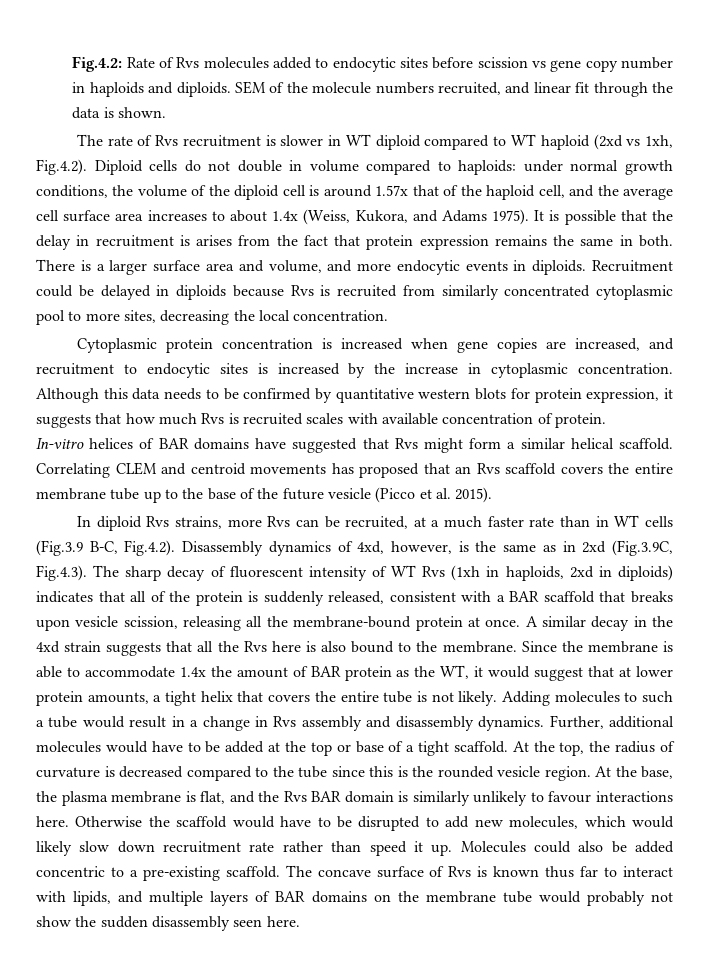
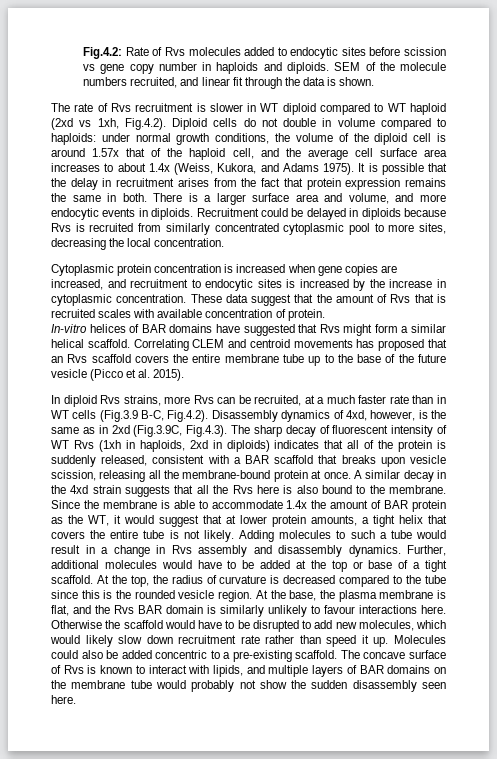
- It is possible that the delay in recruitment is arises from the fact that protein expression remains the same in both.
+ It is possible that the delay in recruitment arises from the fact that protein expression remains the same in both.
- Although this data needs to be confirmed by quantitative western blots for protein expression, it suggests that how much Rvs is recruited scales with available concentration of protein.
+ These data suggest that the amount of Rvs that is recruited scales with available concentration of protein.
- The concave surface of Rvs is known thus far to interact with lipids, and multiple layers of BAR domains on the membrane tube would probably not show the sudden disassembly seen here.
+ The concave surface of Rvs is known to interact with lipids, and multiple layers of BAR domains on the membrane tube would probably not show the sudden disassembly seen here.

